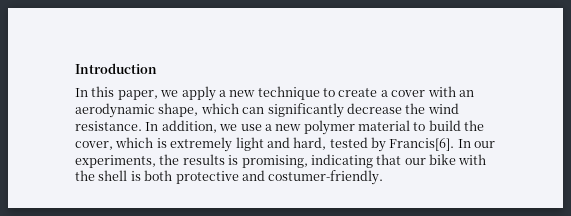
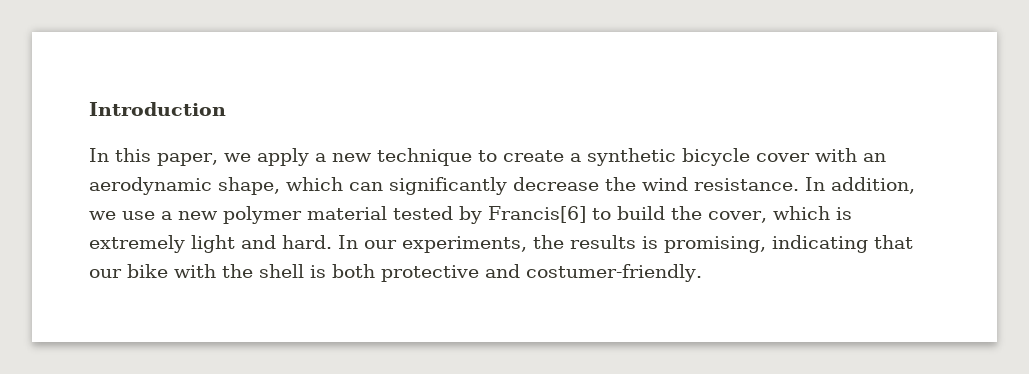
- In this paper, we apply a new technique to create a cover with an aerodynamic shape, which can significantly decrease the wind resistance.
+ In this paper, we apply a new technique to create a synthetic bicycle cover with an aerodynamic shape, which can significantly decrease the wind resistance.
- In addition, we use a new polymer material to build the cover, which is extremely light and hard, tested by Francis[6].
+ In addition, we use a new polymer material tested by Francis[6] to build the cover, which is extremely light and hard.

